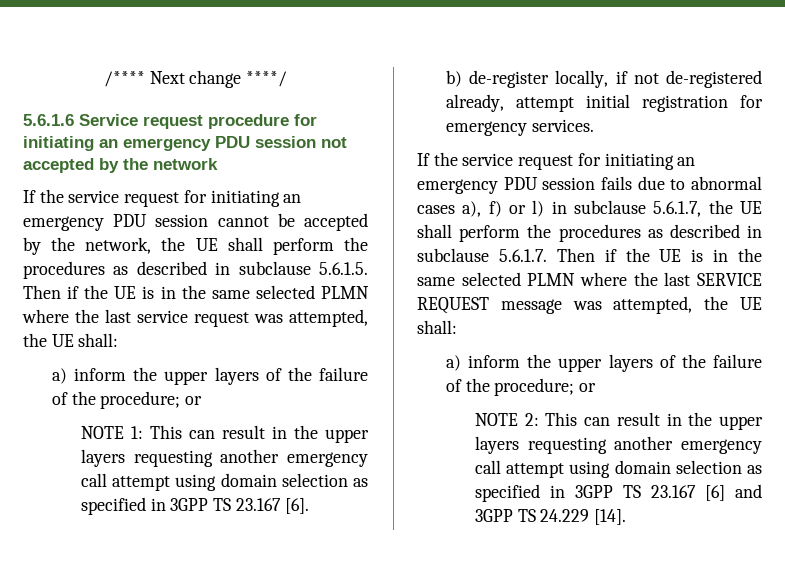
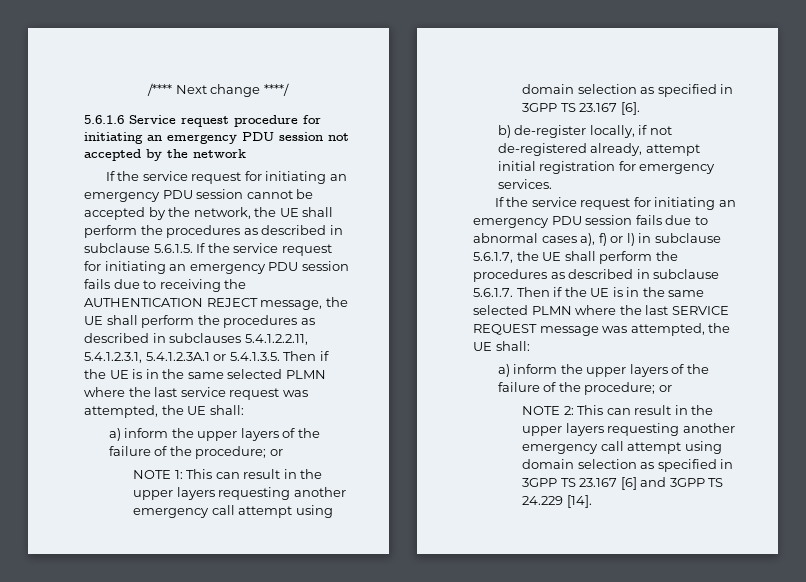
- If the service request for initiating an emergency PDU session cannot be accepted by the network, the UE shall perform the procedures as described in subclause 5.6.1.5. Then if the UE is in the same selected PLMN where the last service request was attempted, the UE shall:
+ If the service request for initiating an emergency PDU session cannot be accepted by the network, the UE shall perform the procedures as described in subclause 5.6.1.5. If the service request for initiating an emergency PDU session fails due to receiving the AUTHENTICATION REJECT message, the UE shall perform the procedures as described in subclauses 5.4.1.2.2.11, 5.4.1.2.3.1, 5.4.1.2.3A.1 or 5.4.1.3.5. Then if the UE is in the same selected PLMN where the last service request was attempted, the UE shall:

